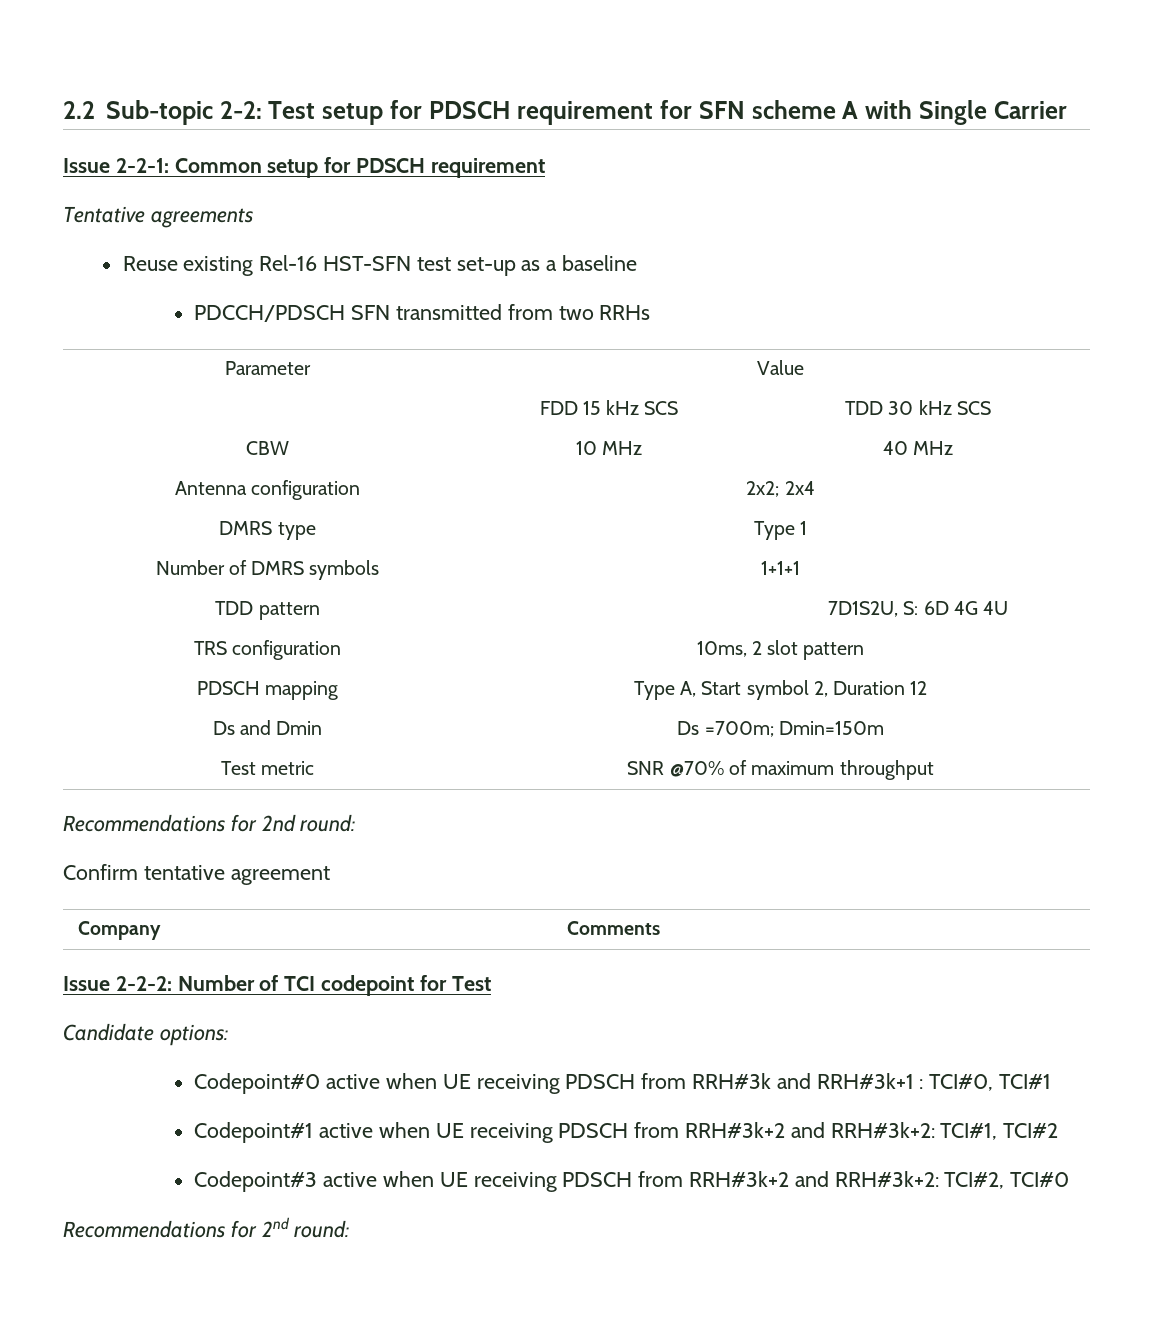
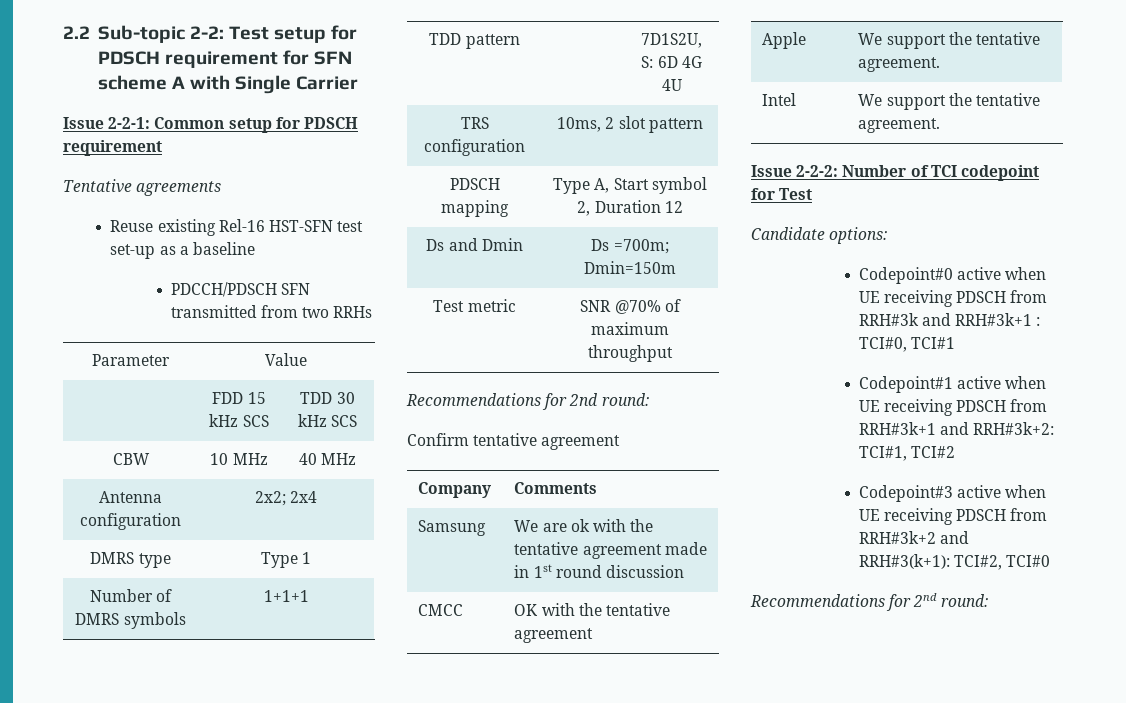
+ Samsung | We are ok with the tentative agreement made in 1st round discussion
+ CMCC | OK with the tentative agreement
+ Apple | We support the tentative agreement.
+ Intel | We support the tentative agreement.
- Codepoint#1 active when UE receiving PDSCH from RRH#3k+2 and RRH#3k+2: TCI#1, TCI#2
+ Codepoint#1 active when UE receiving PDSCH from RRH#3k+1 and RRH#3k+2: TCI#1, TCI#2
- Codepoint#3 active when UE receiving PDSCH from RRH#3k+2 and RRH#3k+2: TCI#2, TCI#0
+ Codepoint#3 active when UE receiving PDSCH from RRH#3k+2 and RRH#3(k+1): TCI#2, TCI#0

